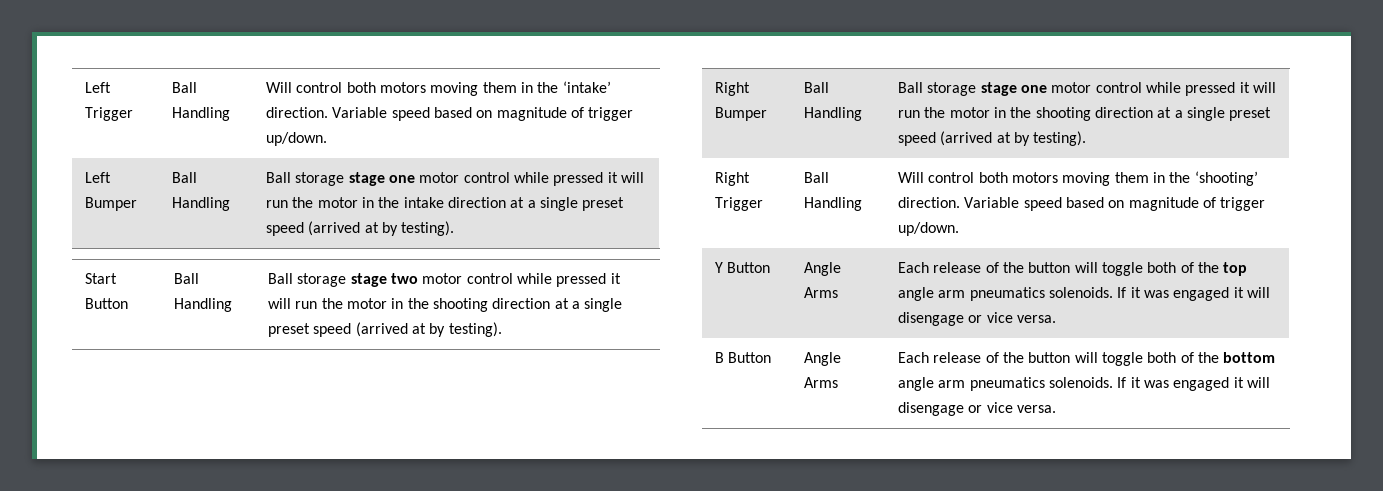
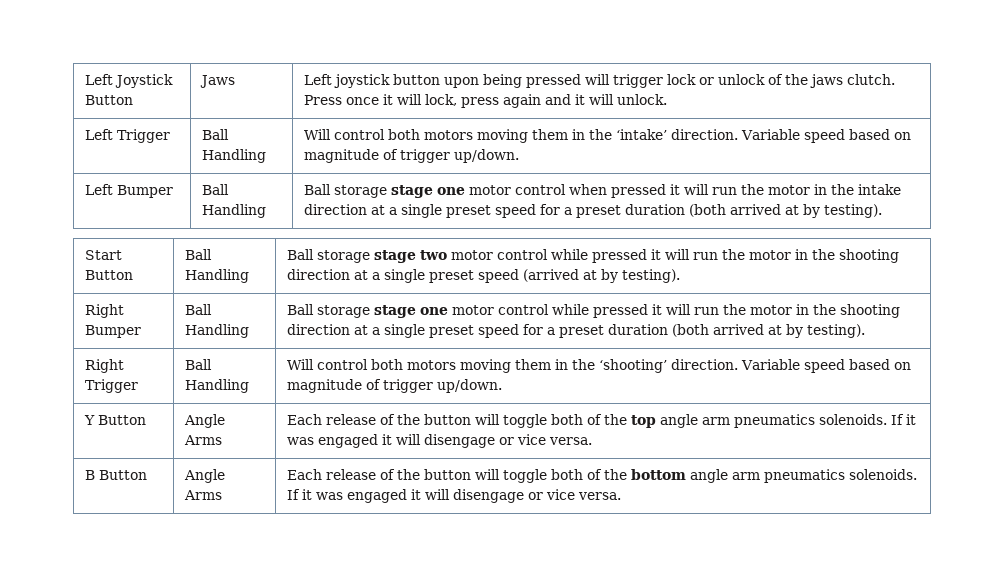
+ Left Joystick Button | Jaws | Left joystick button upon being pressed will trigger lock or unlock of the jaws clutch. Press once it will lock, press again and it will unlock.
- Left Bumper | Ball Handling | Ball storage stage one motor control while pressed it will run the motor in the intake direction at a single preset speed (arrived at by testing).
+ Left Bumper | Ball Handling | Ball storage stage one motor control when pressed it will run the motor in the intake direction at a single preset speed for a preset duration (both arrived at by testing).
- Right Bumper | Ball Handling | Ball storage stage one motor control while pressed it will run the motor in the shooting direction at a single preset speed (arrived at by testing).
+ Right Bumper | Ball Handling | Ball storage stage one motor control while pressed it will run the motor in the shooting direction at a single preset speed for a preset duration (both arrived at by testing).

